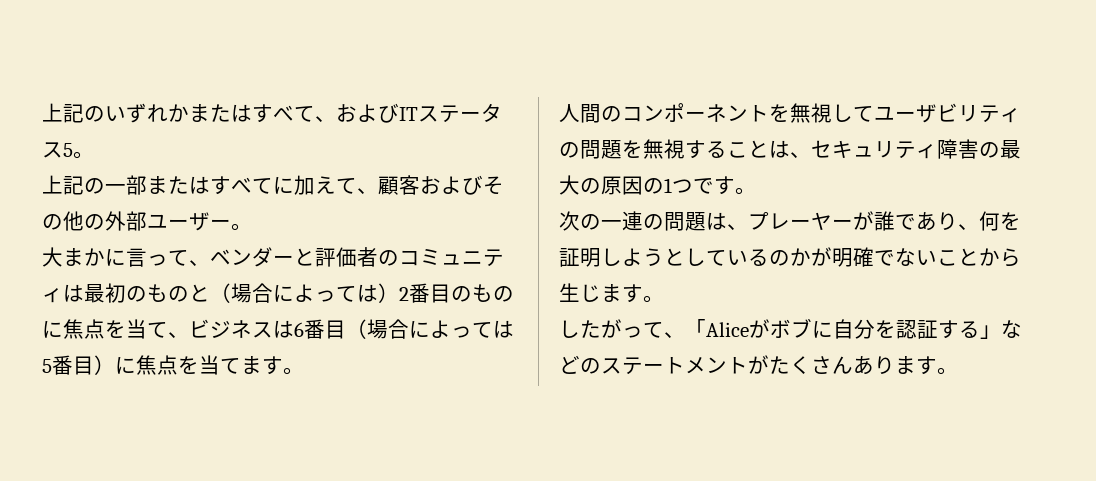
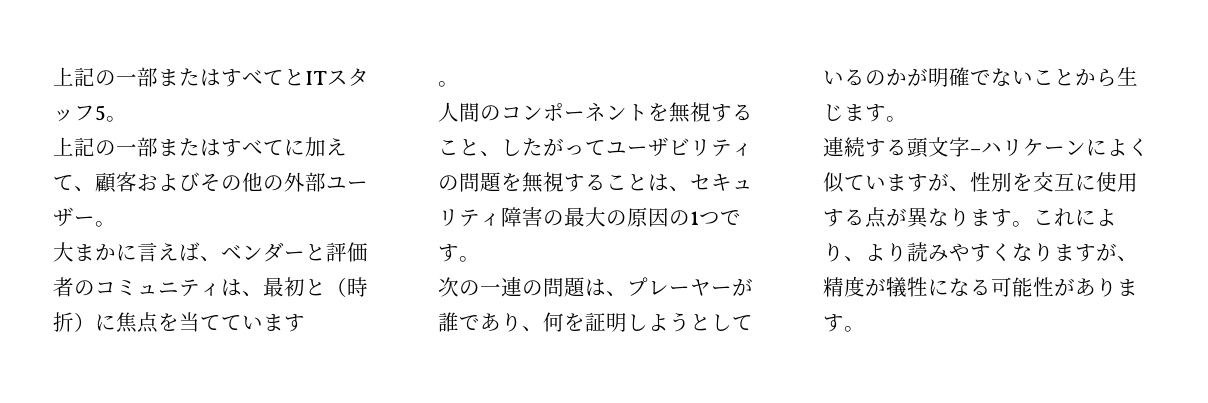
- 上記のいずれかまたはすべて、およびITステータス5。
+ 上記の一部またはすべてとITスタッフ5。
- 大まかに言って、ベンダーと評価者のコミュニティは最初のものと（場合によっては）2番目のものに焦点を当て、ビジネスは6番目（場合によっては5番目）に焦点を当てます。
+ 大まかに言えば、ベンダーと評価者のコミュニティは、最初と（時折）に焦点を当てています
+ 。
- 人間のコンポーネントを無視してユーザビリティの問題を無視することは、セキュリティ障害の最大の原因の1つです。
+ 人間のコンポーネントを無視すること、したがってユーザビリティの問題を無視することは、セキュリティ障害の最大の原因の1つです。
- したがって、「Aliceがボブに自分を認証する」などのステートメントがたくさんあります。
+ 連続する頭文字–ハリケーンによく似ていますが、性別を交互に使用する点が異なります。これにより、より読みやすくなりますが、精度が犠牲になる可能性があります。

